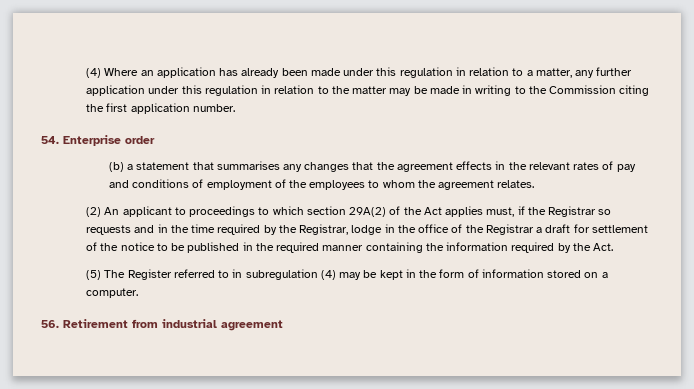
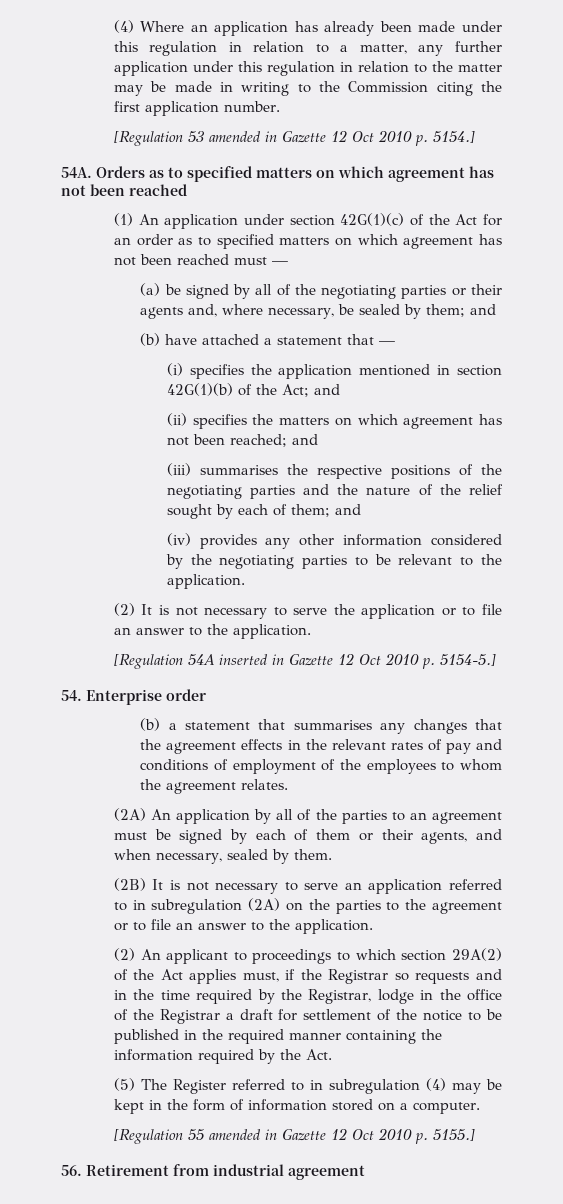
+ [Regulation 53 amended in Gazette 12 Oct 2010 p. 5154.]
+ 54A. Orders as to specified matters on which agreement has not been reached
+ (1) An application under section 42G(1)(c) of the Act for an order as to specified matters on which agreement has not been reached must —
+ (a) be signed by all of the negotiating parties or their agents and, where necessary, be sealed by them; and
+ (b) have attached a statement that —
+ (i) specifies the application mentioned in section 42G(1)(b) of the Act; and
+ (ii) specifies the matters on which agreement has not been reached; and
+ (iii) summarises the respective positions of the negotiating parties and the nature of the relief sought by each of them; and
+ (iv) provides any other information considered by the negotiating parties to be relevant to the application.
+ (2) It is not necessary to serve the application or to file an answer to the application.
+ [Regulation 54A inserted in Gazette 12 Oct 2010 p. 5154-5.]
+ (2A) An application by all of the parties to an agreement must be signed by each of them or their agents, and when necessary, sealed by them.
+ (2B) It is not necessary to serve an application referred to in subregulation (2A) on the parties to the agreement or to file an answer to the application.
+ [Regulation 55 amended in Gazette 12 Oct 2010 p. 5155.]

